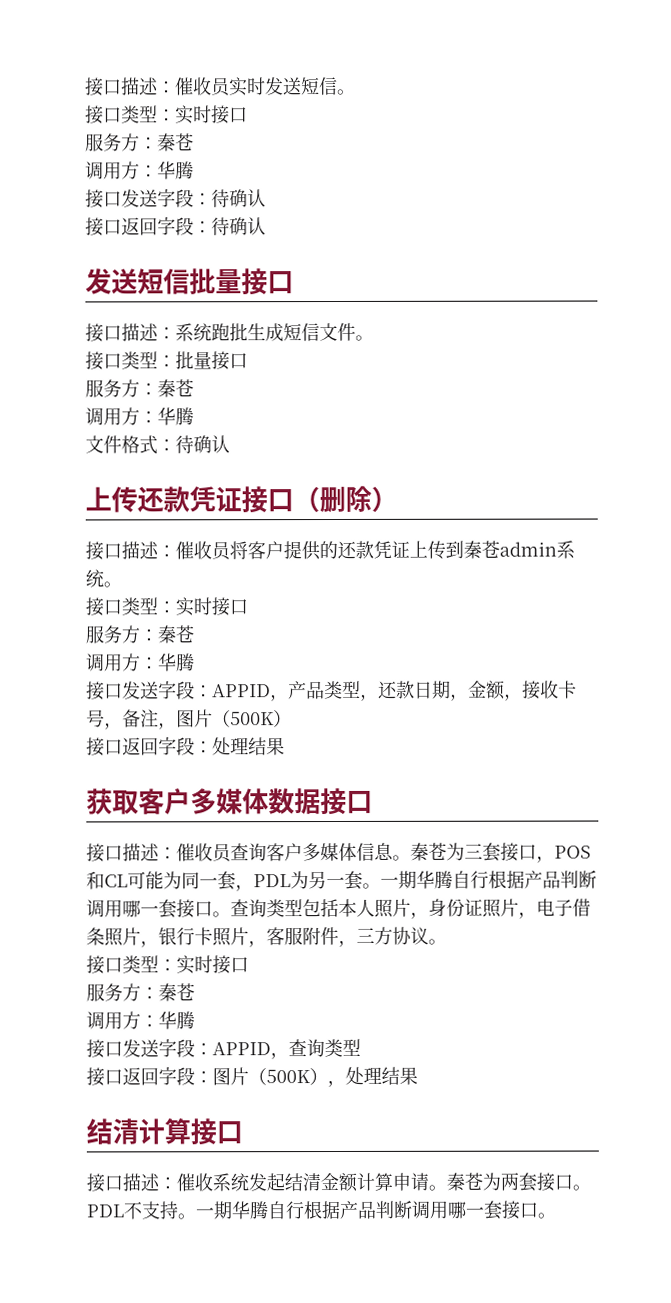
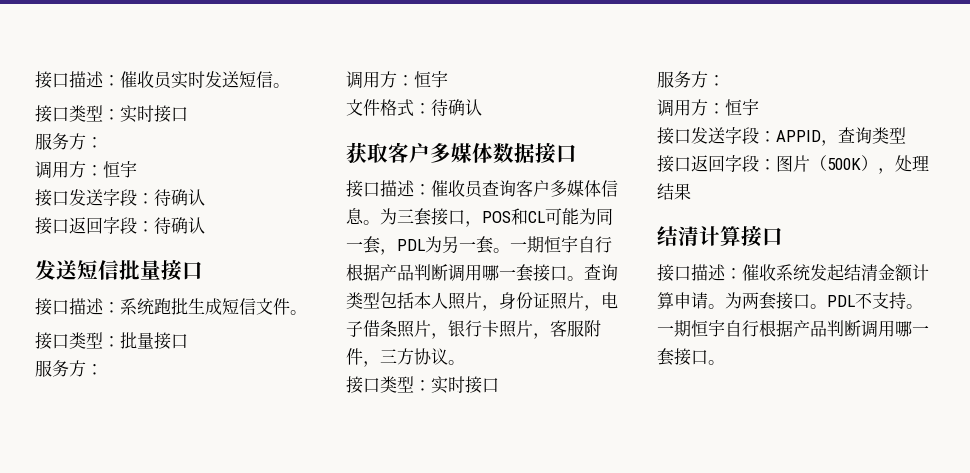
  接口描述：催收员实时发送短信。
  接口类型：实时接口
- 服务方：秦苍
- 调用方：华腾
+ 服务方：
+ 调用方：恒宇
  接口类型：批量接口
- 服务方：秦苍
- 调用方：华腾
+ 服务方：
+ 调用方：恒宇
- 上传还款凭证接口（删除）
- 接口描述：催收员将客户提供的还款凭证上传到秦苍admin系统。
- 接口类型：实时接口
- 服务方：秦苍
- 调用方：华腾
- 接口发送字段：APPID，产品类型，还款日期，金额，接收卡号，备注，图片（500K）
- 接口返回字段：处理结果
- 秦苍为三套接口，POS和CL可能为同一套，PDL为另一套。一期华腾自行根据产品判断调用哪一套接口。
+ 为三套接口，POS和CL可能为同一套，PDL为另一套。一期恒宇自行根据产品判断调用哪一套接口。
  查询类型包括本人照片，身份证照片，电子借条照片，银行卡照片，客服附件，三方协议。
  接口类型：实时接口
- 服务方：秦苍
- 调用方：华腾
+ 服务方：
+ 调用方：恒宇
- 秦苍为两套接口。
+ 为两套接口。
- PDL不支持。一期华腾自行根据产品判断调用哪一套接口。
+ PDL不支持。一期恒宇自行根据产品判断调用哪一套接口。

